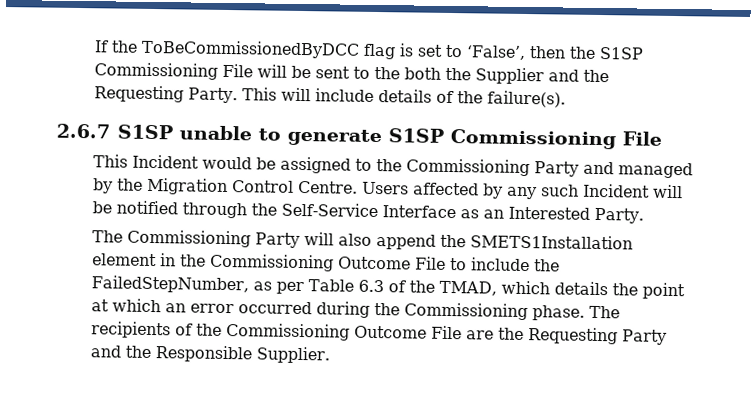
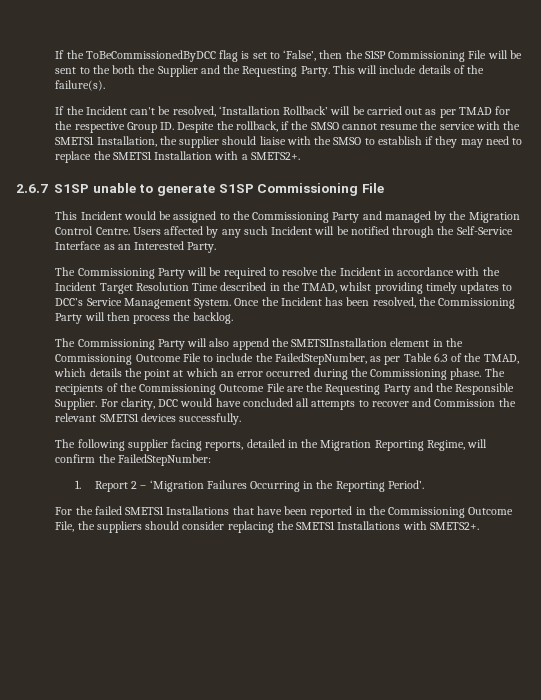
+ If the Incident can't be resolved, ‘Installation Rollback’ will be carried out as per TMAD for the respective Group ID. Despite the rollback, if the SMSO cannot resume the service with the SMETS1 Installation, the supplier should liaise with the SMSO to establish if they may need to replace the SMETS1 Installation with a SMETS2+.
+ The Commissioning Party will be required to resolve the Incident in accordance with the Incident Target Resolution Time described in the TMAD, whilst providing timely updates to DCC’s Service Management System. Once the Incident has been resolved, the Commissioning Party will then process the backlog.
+ For clarity, DCC would have concluded all attempts to recover and Commission the relevant SMETS1 devices successfully.
+ The following supplier facing reports, detailed in the Migration Reporting Regime, will confirm the FailedStepNumber:
+ 1. Report 2 – ‘Migration Failures Occurring in the Reporting Period’.
+ For the failed SMETS1 Installations that have been reported in the Commissioning Outcome File, the suppliers should consider replacing the SMETS1 Installations with SMETS2+.

